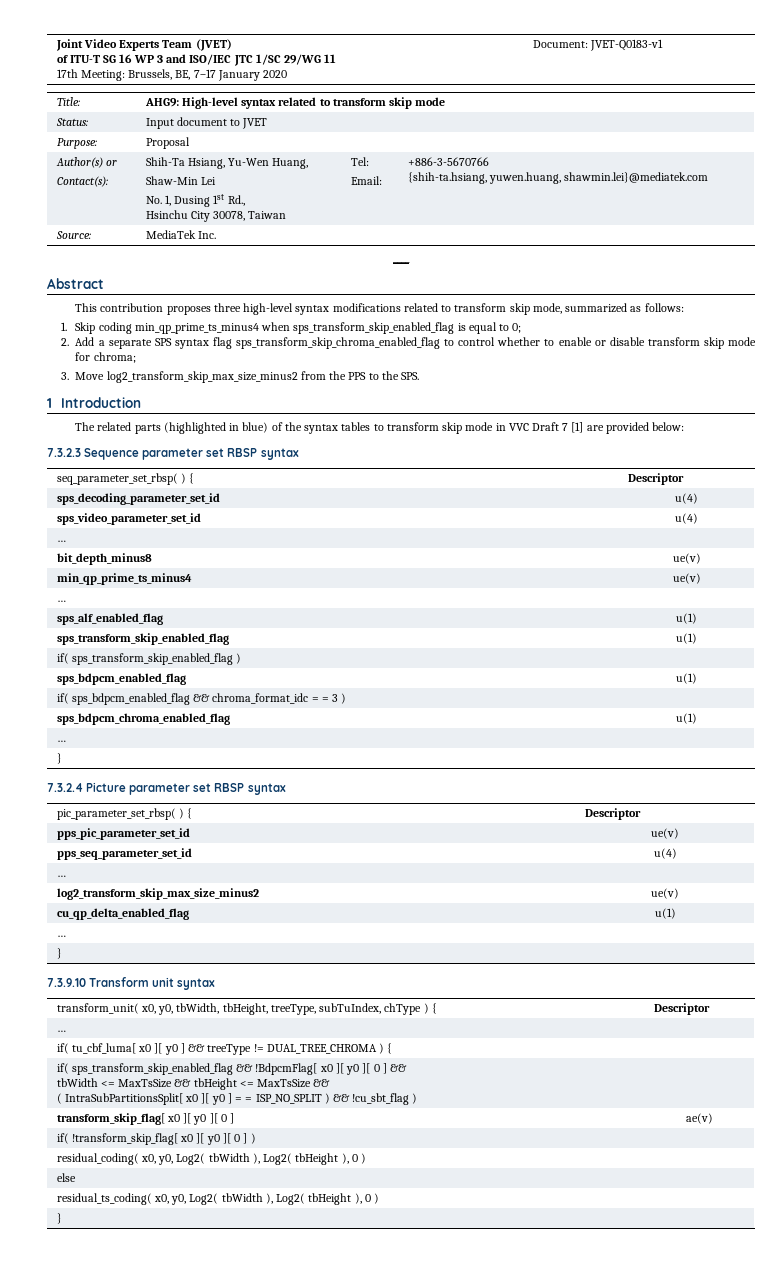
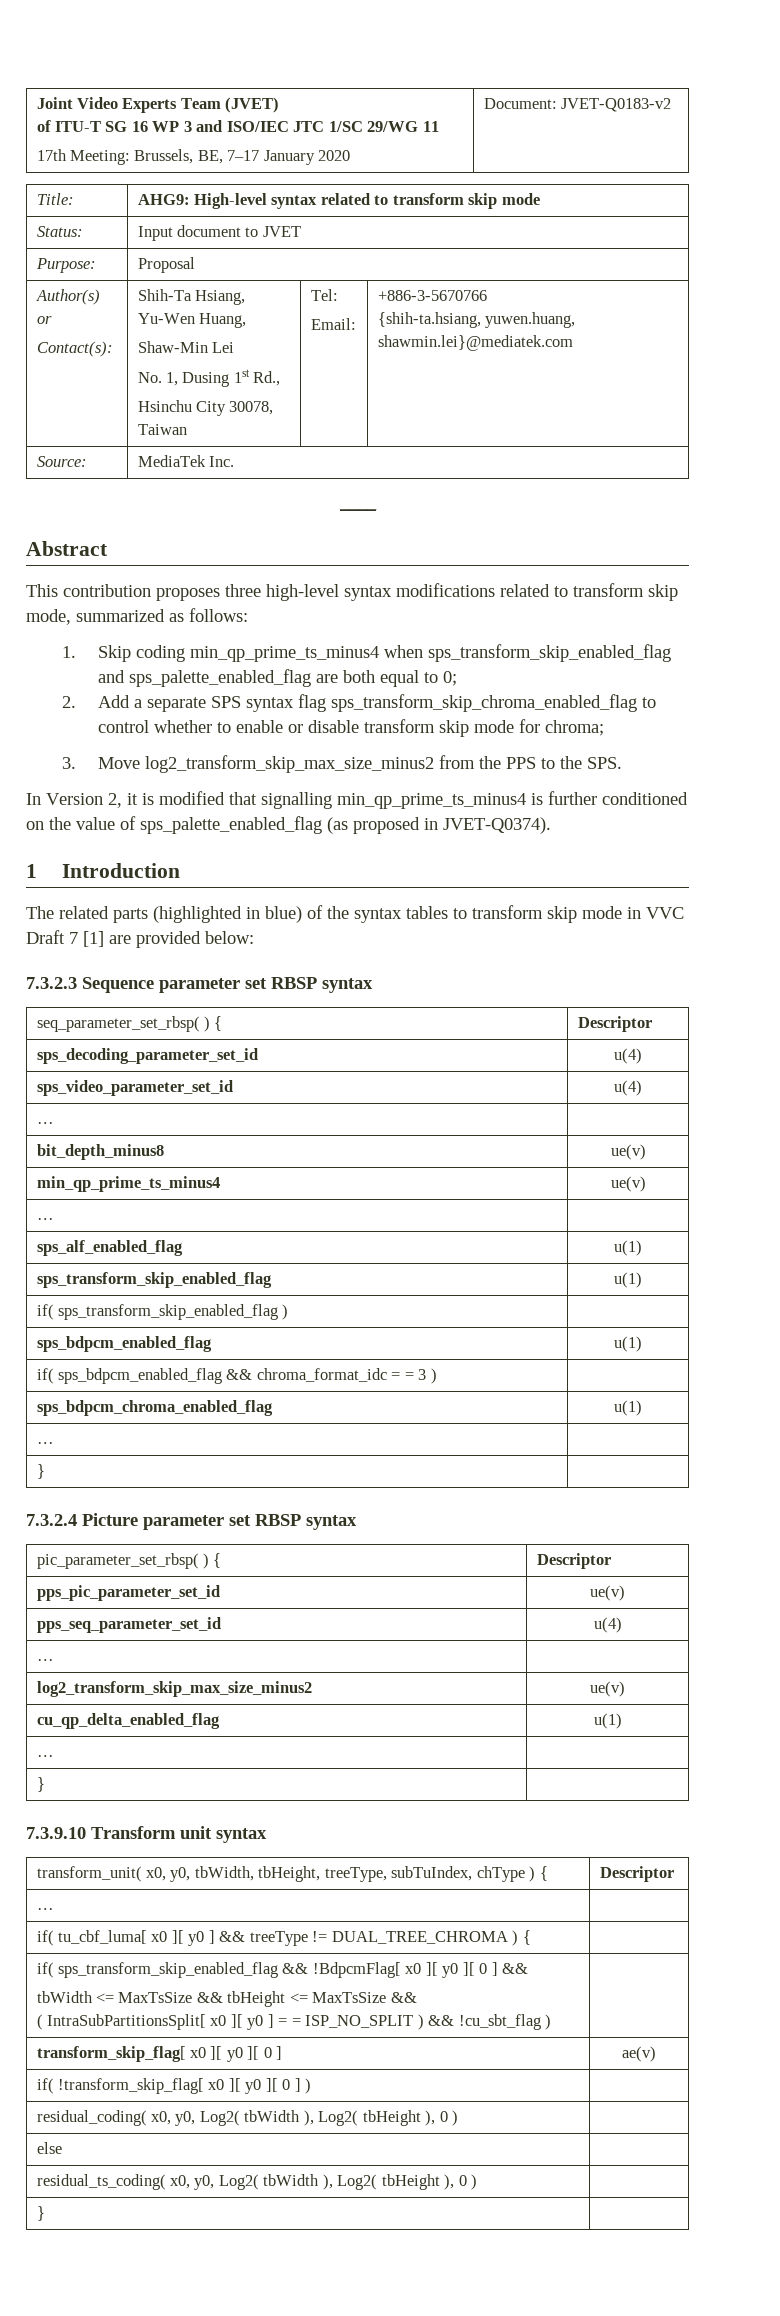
  Joint Video Experts Team (JVET)
  of ITU-T SG 16 WP 3 and ISO/IEC JTC 1/SC 29/WG 11
- 17th Meeting: Brussels, BE, 7–17 January 2020 | Document: JVET-Q0183-v1
+ 17th Meeting: Brussels, BE, 7–17 January 2020 | Document: JVET-Q0183-v2
- 1. Skip coding min_qp_prime_ts_minus4 when sps_transform_skip_enabled_flag is equal to 0;
+ 1. Skip coding min_qp_prime_ts_minus4 when sps_transform_skip_enabled_flag and sps_palette_enabled_flag are both equal to 0;
+ In Version 2, it is modified that signalling min_qp_prime_ts_minus4 is further conditioned on the value of sps_palette_enabled_flag (as proposed in JVET-Q0374).

